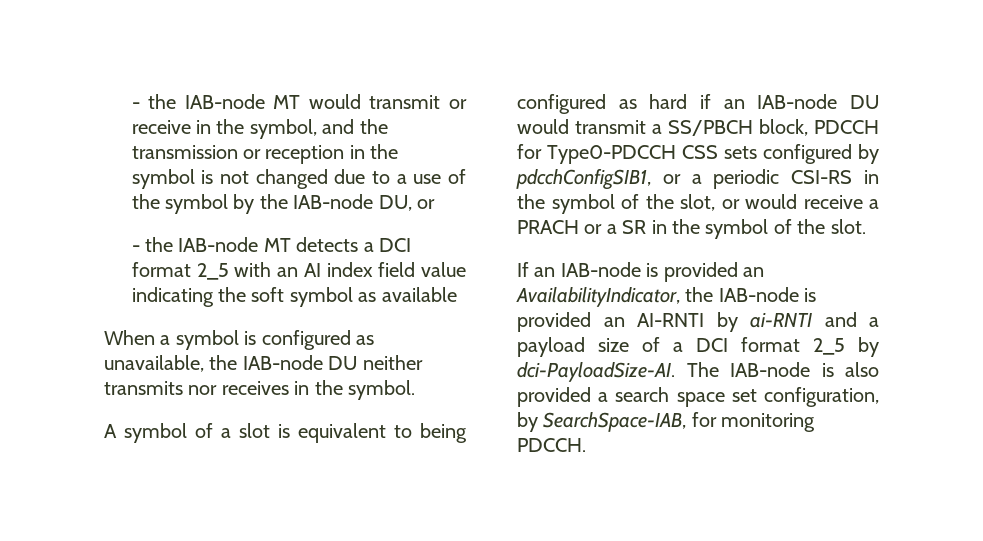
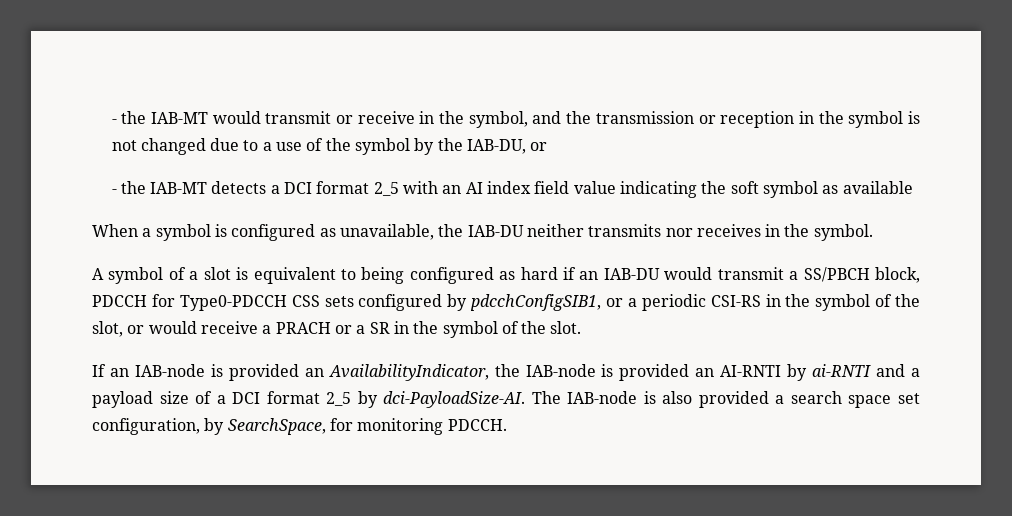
- - the IAB-node MT would transmit or receive in the symbol, and the transmission or reception in the symbol is not changed due to a use of the symbol by the IAB-node DU, or
+ - the IAB-MT would transmit or receive in the symbol, and the transmission or reception in the symbol is not changed due to a use of the symbol by the IAB-DU, or
- - the IAB-node MT detects a DCI format 2_5 with an AI index field value indicating the soft symbol as available
+ - the IAB-MT detects a DCI format 2_5 with an AI index field value indicating the soft symbol as available
- When a symbol is configured as unavailable, the IAB-node DU neither transmits nor receives in the symbol.
+ When a symbol is configured as unavailable, the IAB-DU neither transmits nor receives in the symbol.
- A symbol of a slot is equivalent to being configured as hard if an IAB-node DU would transmit a SS/PBCH block, PDCCH for Type0-PDCCH CSS sets configured by pdcchConfigSIB1, or a periodic CSI-RS in the symbol of the slot, or would receive a PRACH or a SR in the symbol of the slot.
+ A symbol of a slot is equivalent to being configured as hard if an IAB-DU would transmit a SS/PBCH block, PDCCH for Type0-PDCCH CSS sets configured by pdcchConfigSIB1, or a periodic CSI-RS in the symbol of the slot, or would receive a PRACH or a SR in the symbol of the slot.
- The IAB-node is also provided a search space set configuration, by SearchSpace-IAB, for monitoring PDCCH.
+ The IAB-node is also provided a search space set configuration, by SearchSpace, for monitoring PDCCH.

